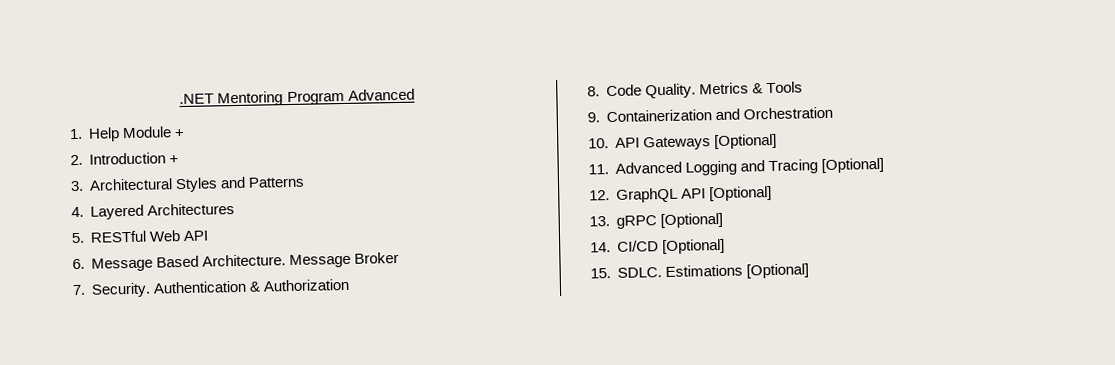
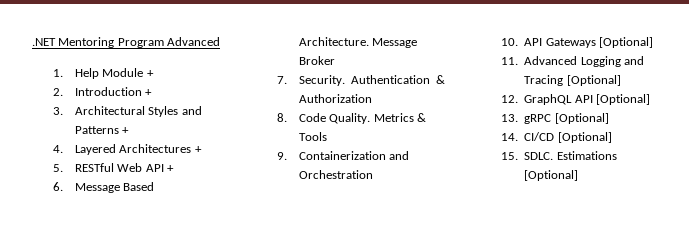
- 3. Architectural Styles and Patterns
+ 3. Architectural Styles and Patterns +
- 4. Layered Architectures
+ 4. Layered Architectures +
- 5. RESTful Web API
+ 5. RESTful Web API +

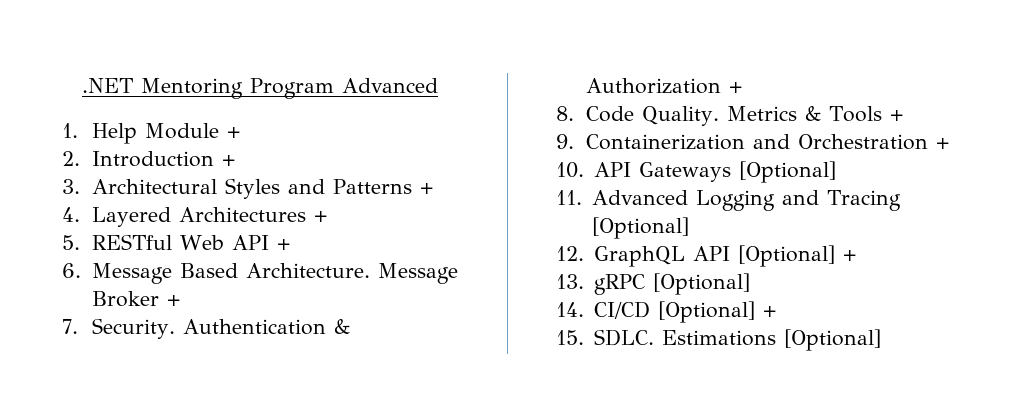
- Message Broker
+ Message Broker +
- Authentication & Authorization
+ Authentication & Authorization +
- Metrics & Tools
+ Metrics & Tools +
- 9. Containerization and Orchestration
+ 9. Containerization and Orchestration +
- 12. GraphQL API [Optional]
+ 12. GraphQL API [Optional] +
- 14. CI/CD [Optional]
+ 14. CI/CD [Optional] +

